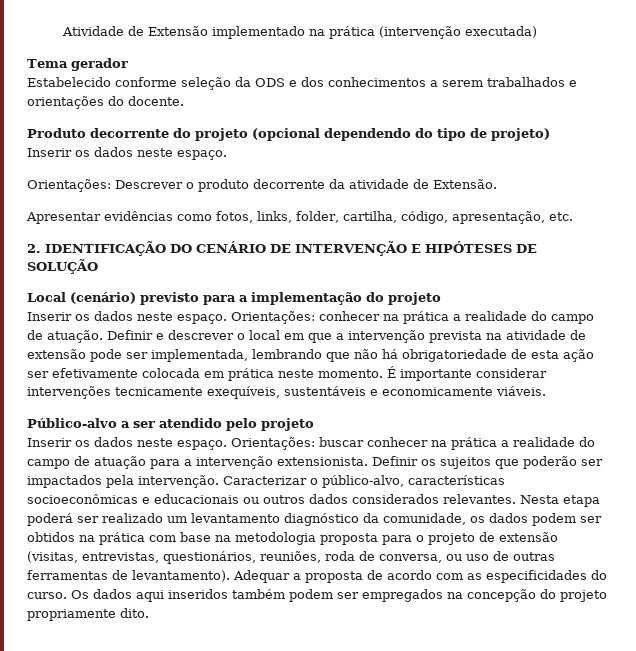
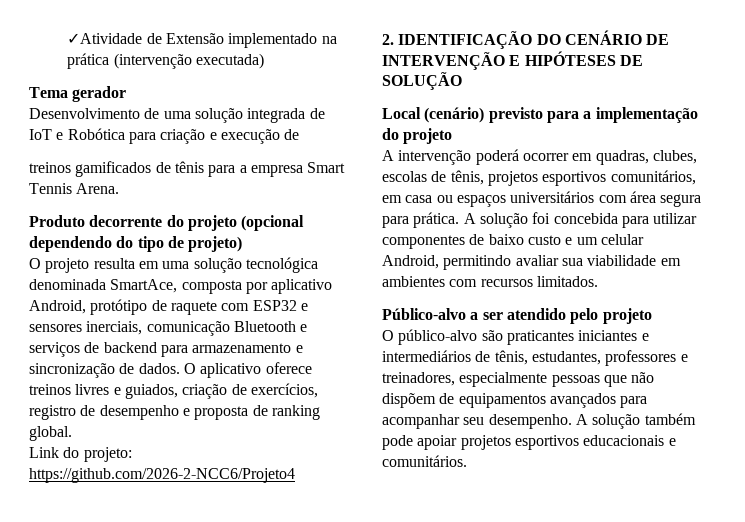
- Atividade de Extensão implementado na prática (intervenção executada)
+ ✓Atividade de Extensão implementado na prática (intervenção executada)
- Estabelecido conforme seleção da ODS e dos conhecimentos a serem trabalhados e orientações do docente.
+ Desenvolvimento de uma solução integrada de IoT e Robótica para criação e execução de
+ treinos gamificados de tênis para a empresa Smart Tennis Arena.
  Produto decorrente do projeto (opcional dependendo do tipo de projeto)
- Inserir os dados neste espaço.
- Orientações: Descrever o produto decorrente da atividade de Extensão.
- Apresentar evidências como fotos, links, folder, cartilha, código, apresentação, etc.
+ O projeto resulta em uma solução tecnológica denominada SmartAce, composta por aplicativo Android, protótipo de raquete com ESP32 e sensores inerciais, comunicação Bluetooth e serviços de backend para armazenamento e sincronização de dados. O aplicativo oferece treinos livres e guiados, criação de exercícios, registro de desempenho e proposta de ranking global.
+ Link do projeto: https://github.com/2026-2-NCC6/Projeto4
- Inserir os dados neste espaço. Orientações: conhecer na prática a realidade do campo de atuação. Definir e descrever o local em que a intervenção prevista na atividade de extensão pode ser implementada, lembrando que não há obrigatoriedade de esta ação ser efetivamente colocada em prática neste momento. É importante considerar intervenções tecnicamente exequíveis, sustentáveis e economicamente viáveis.
+ A intervenção poderá ocorrer em quadras, clubes, escolas de tênis, projetos esportivos comunitários, em casa ou espaços universitários com área segura para prática. A solução foi concebida para utilizar componentes de baixo custo e um celular Android, permitindo avaliar sua viabilidade em ambientes com recursos limitados.
- Inserir os dados neste espaço. Orientações: buscar conhecer na prática a realidade do campo de atuação para a intervenção extensionista. Definir os sujeitos que poderão ser impactados pela intervenção. Caracterizar o público-alvo, características socioeconômicas e educacionais ou outros dados considerados relevantes. Nesta etapa poderá ser realizado um levantamento diagnóstico da comunidade, os dados podem ser obtidos na prática com base na metodologia proposta para o projeto de extensão (visitas, entrevistas, questionários, reuniões, roda de conversa, ou uso de outras ferramentas de levantamento). Adequar a proposta de acordo com as especificidades do curso. Os dados aqui inseridos também podem ser empregados na concepção do projeto propriamente dito.
+ O público-alvo são praticantes iniciantes e intermediários de tênis, estudantes, professores e treinadores, especialmente pessoas que não dispõem de equipamentos avançados para acompanhar seu desempenho. A solução também pode apoiar projetos esportivos educacionais e comunitários.

